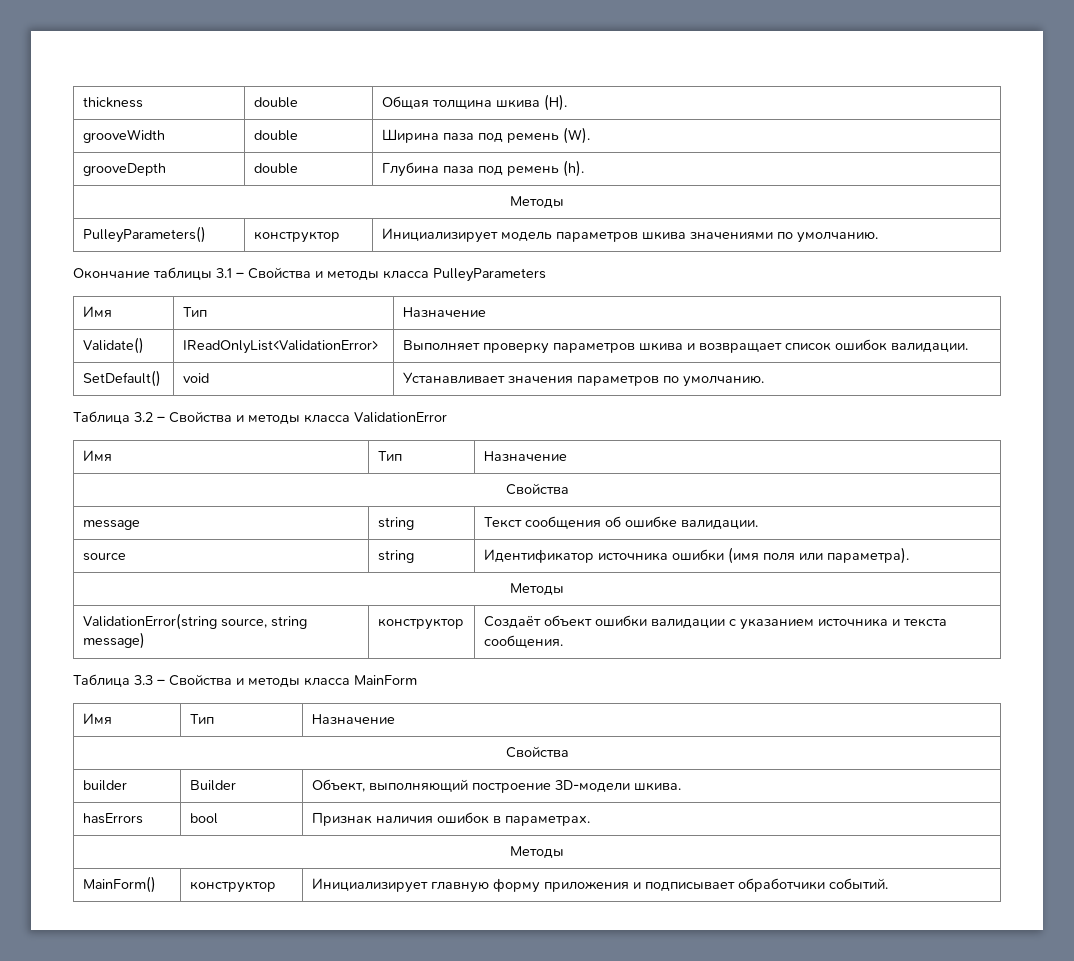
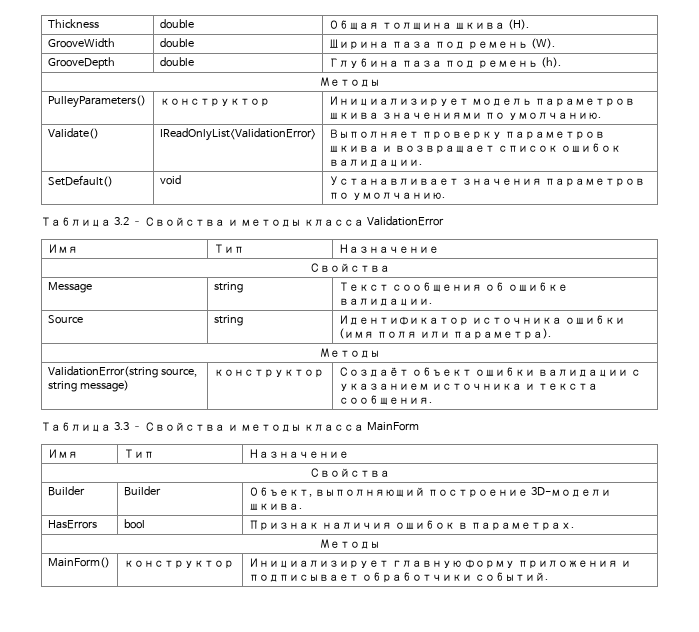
- thickness | double | Общая толщина шкива (H).
+ Thickness | double | Общая толщина шкива (H).
- grooveWidth | double | Ширина паза под ремень (W).
+ GrooveWidth | double | Ширина паза под ремень (W).
- grooveDepth | double | Глубина паза под ремень (h).
+ GrooveDepth | double | Глубина паза под ремень (h).
- Окончание таблицы 3.1 – Свойства и методы класса PulleyParameters
- Имя | Тип | Назначение
- message | string | Текст сообщения об ошибке валидации.
+ Message | string | Текст сообщения об ошибке валидации.
- source | string | Идентификатор источника ошибки (имя поля или параметра).
+ Source | string | Идентификатор источника ошибки (имя поля или параметра).
- builder | Builder | Объект, выполняющий построение 3D-модели шкива.
+ Builder | Builder | Объект, выполняющий построение 3D-модели шкива.
- hasErrors | bool | Признак наличия ошибок в параметрах.
+ HasErrors | bool | Признак наличия ошибок в параметрах.

